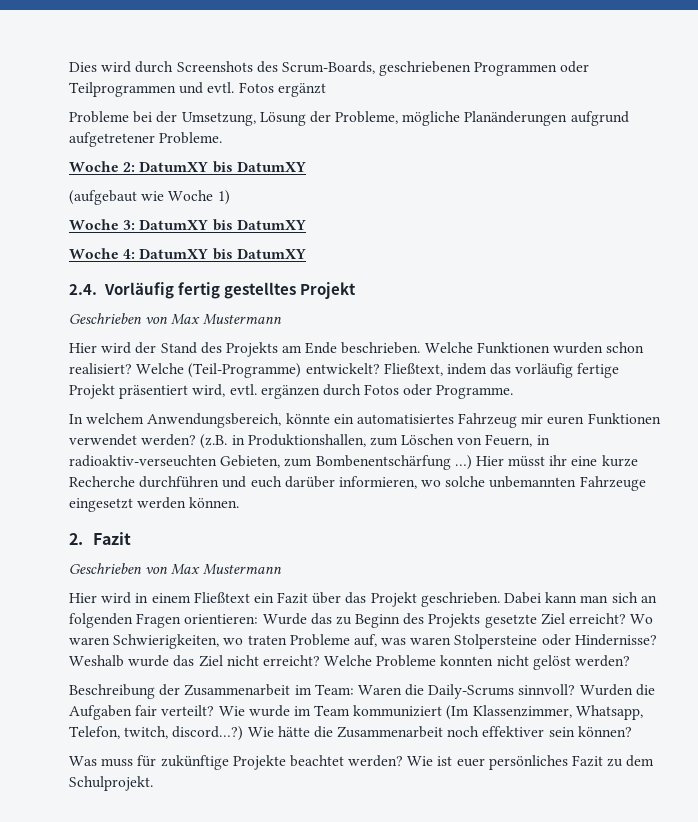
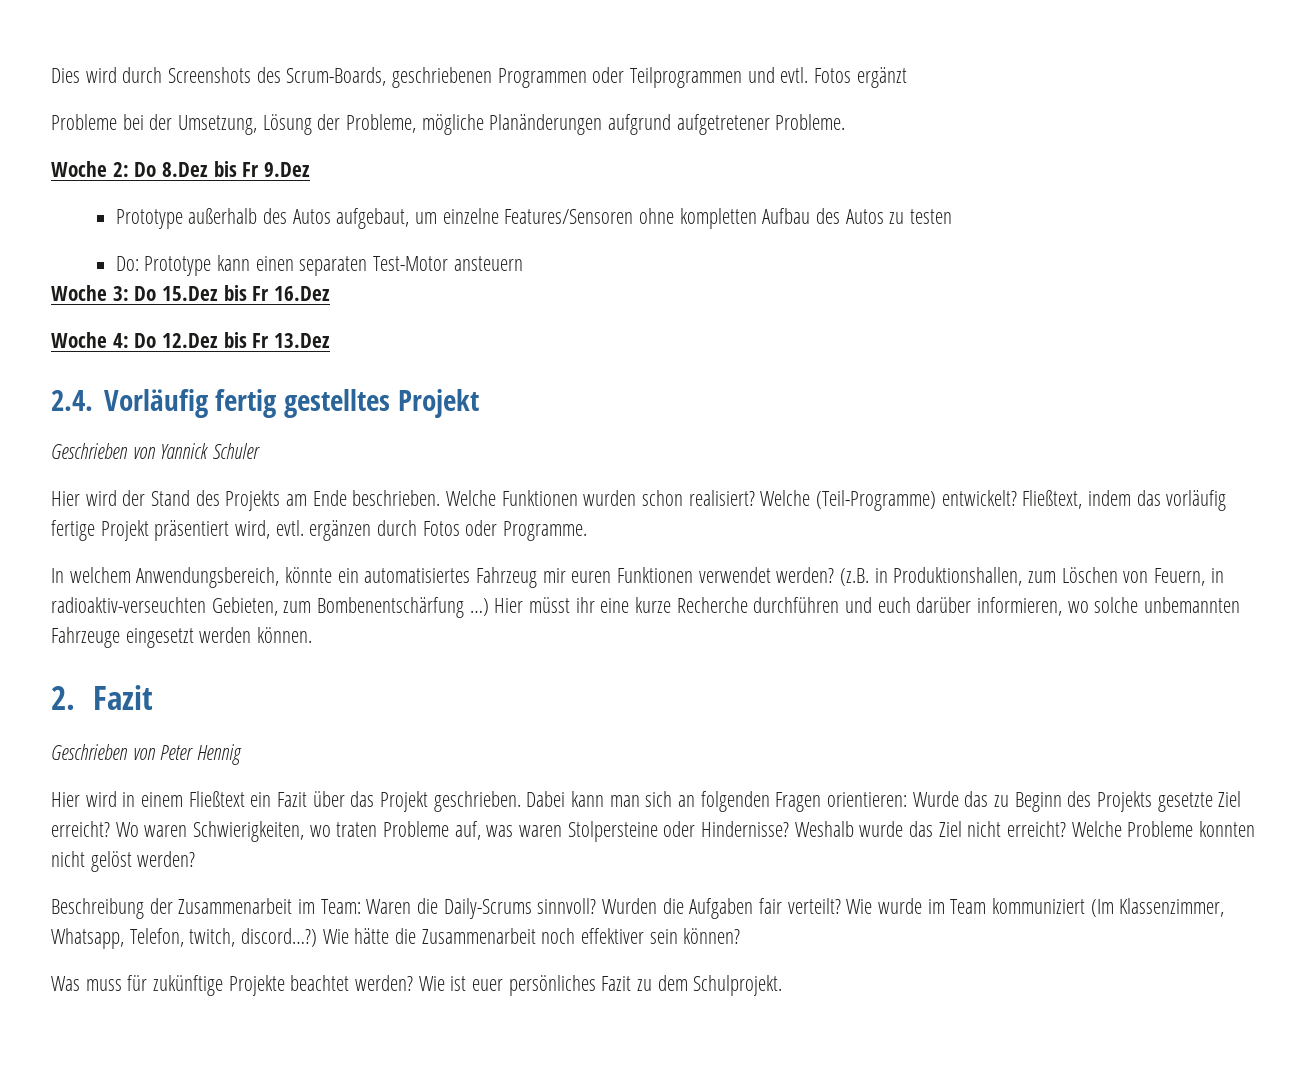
- Woche 2: DatumXY bis DatumXY
- (aufgebaut wie Woche 1)
- Woche 3: DatumXY bis DatumXY
- Woche 4: DatumXY bis DatumXY
+ Woche 2: Do 8.Dez bis Fr 9.Dez
+ Prototype außerhalb des Autos aufgebaut, um einzelne Features/Sensoren ohne kompletten Aufbau des Autos zu testen
+ Do: Prototype kann einen separaten Test-Motor ansteuern
+ Woche 3: Do 15.Dez bis Fr 16.Dez
+ Woche 4: Do 12.Dez bis Fr 13.Dez
  2.4. Vorläufig fertig gestelltes Projekt
- Geschrieben von Max Mustermann
+ Geschrieben von Yannick Schuler
  2. Fazit
- Geschrieben von Max Mustermann
+ Geschrieben von Peter Hennig

